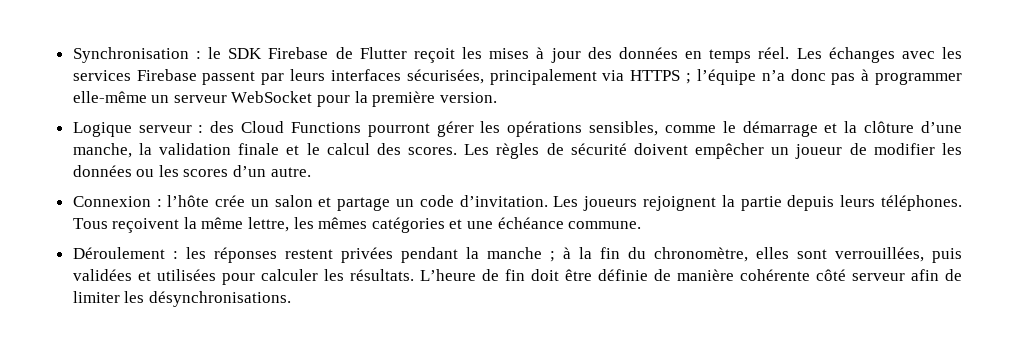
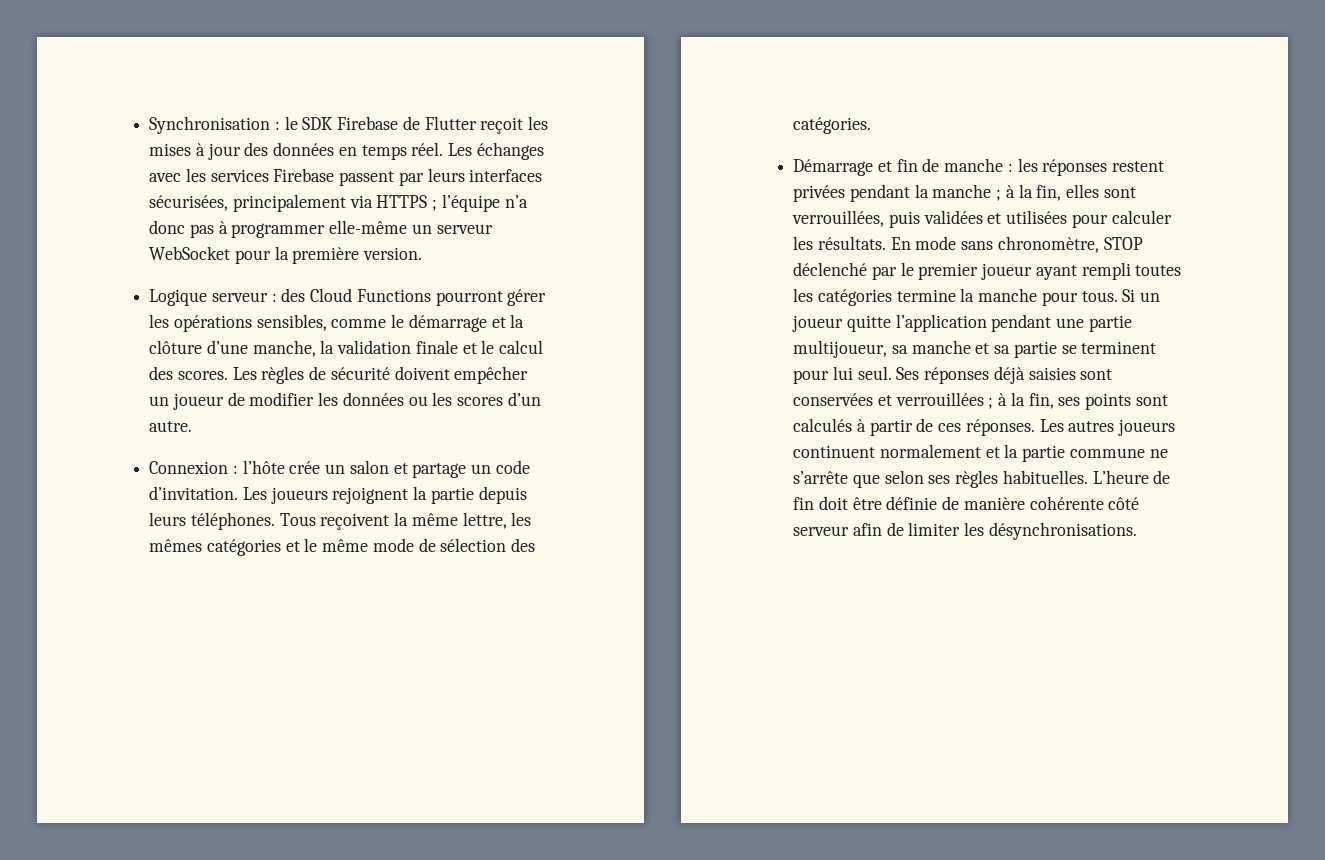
- Tous reçoivent la même lettre, les mêmes catégories et une échéance commune.
- Déroulement : les réponses restent privées pendant la manche ; à la fin du chronomètre, elles sont verrouillées, puis validées et utilisées pour calculer les résultats.
+ Tous reçoivent la même lettre, les mêmes catégories et le même mode de sélection des catégories.
+ Démarrage et fin de manche : les réponses restent privées pendant la manche ; à la fin, elles sont verrouillées, puis validées et utilisées pour calculer les résultats.
+ En mode sans chronomètre, STOP déclenché par le premier joueur ayant rempli toutes les catégories termine la manche pour tous. Si un joueur quitte l’application pendant une partie multijoueur, sa manche et sa partie se terminent pour lui seul. Ses réponses déjà saisies sont conservées et verrouillées ; à la fin, ses points sont calculés à partir de ces réponses. Les autres joueurs continuent normalement et la partie commune ne s’arrête que selon ses règles habituelles.

